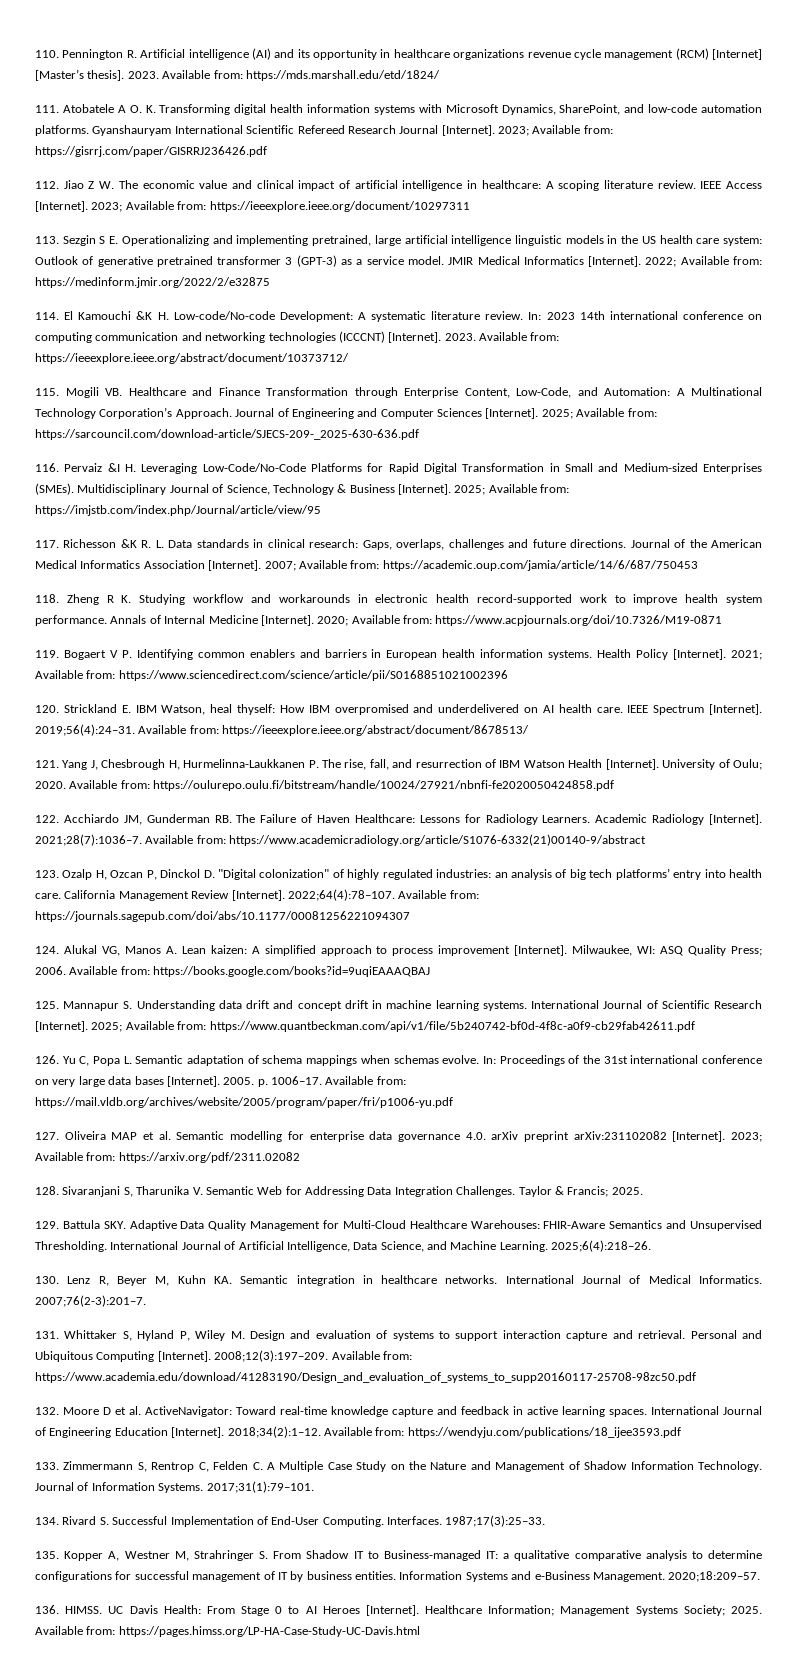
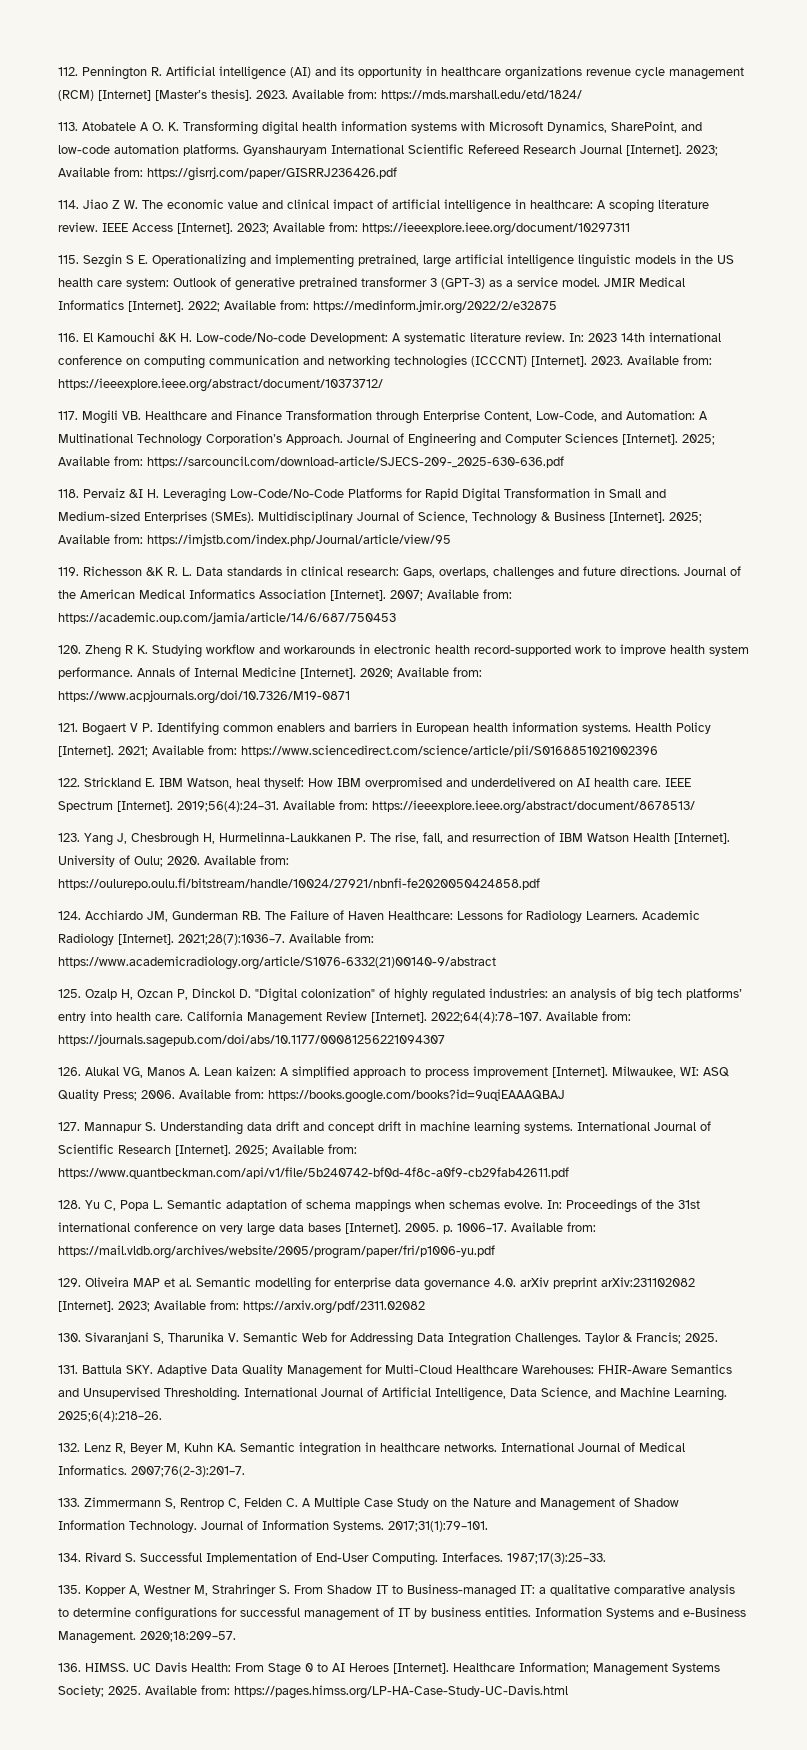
- 110. Pennington R. Artificial intelligence (AI) and its opportunity in healthcare organizations revenue cycle management (RCM) [Internet] [Master’s thesis].
+ 112. Pennington R. Artificial intelligence (AI) and its opportunity in healthcare organizations revenue cycle management (RCM) [Internet] [Master’s thesis].
- 111. Atobatele A O. K. Transforming digital health information systems with Microsoft Dynamics, SharePoint, and low-code automation platforms.
+ 113. Atobatele A O. K. Transforming digital health information systems with Microsoft Dynamics, SharePoint, and low-code automation platforms.
- 112. Jiao Z W. The economic value and clinical impact of artificial intelligence in healthcare: A scoping literature review.
+ 114. Jiao Z W. The economic value and clinical impact of artificial intelligence in healthcare: A scoping literature review.
- 113. Sezgin S E. Operationalizing and implementing pretrained, large artificial intelligence linguistic models in the US health care system: Outlook of generative pretrained transformer 3 (GPT-3) as a service model.
+ 115. Sezgin S E. Operationalizing and implementing pretrained, large artificial intelligence linguistic models in the US health care system: Outlook of generative pretrained transformer 3 (GPT-3) as a service model.
- 114. El Kamouchi &K H. Low-code/No-code Development: A systematic literature review.
+ 116. El Kamouchi &K H. Low-code/No-code Development: A systematic literature review.
- 115. Mogili VB. Healthcare and Finance Transformation through Enterprise Content, Low-Code, and Automation: A Multinational Technology Corporation’s Approach.
+ 117. Mogili VB. Healthcare and Finance Transformation through Enterprise Content, Low-Code, and Automation: A Multinational Technology Corporation’s Approach.
- 116. Pervaiz &I H. Leveraging Low-Code/No-Code Platforms for Rapid Digital Transformation in Small and Medium-sized Enterprises (SMEs).
+ 118. Pervaiz &I H. Leveraging Low-Code/No-Code Platforms for Rapid Digital Transformation in Small and Medium-sized Enterprises (SMEs).
- 117. Richesson &K R. L. Data standards in clinical research: Gaps, overlaps, challenges and future directions.
+ 119. Richesson &K R. L. Data standards in clinical research: Gaps, overlaps, challenges and future directions.
- 118. Zheng R K. Studying workflow and workarounds in electronic health record-supported work to improve health system performance.
+ 120. Zheng R K. Studying workflow and workarounds in electronic health record-supported work to improve health system performance.
- 119. Bogaert V P. Identifying common enablers and barriers in European health information systems.
+ 121. Bogaert V P. Identifying common enablers and barriers in European health information systems.
- 120. Strickland E. IBM Watson, heal thyself: How IBM overpromised and underdelivered on AI health care.
+ 122. Strickland E. IBM Watson, heal thyself: How IBM overpromised and underdelivered on AI health care.
- 121. Yang J, Chesbrough H, Hurmelinna-Laukkanen P. The rise, fall, and resurrection of IBM Watson Health [Internet].
+ 123. Yang J, Chesbrough H, Hurmelinna-Laukkanen P. The rise, fall, and resurrection of IBM Watson Health [Internet].
- 122. Acchiardo JM, Gunderman RB. The Failure of Haven Healthcare: Lessons for Radiology Learners.
+ 124. Acchiardo JM, Gunderman RB. The Failure of Haven Healthcare: Lessons for Radiology Learners.
- 123. Ozalp H, Ozcan P, Dinckol D. "Digital colonization" of highly regulated industries: an analysis of big tech platforms’ entry into health care.
+ 125. Ozalp H, Ozcan P, Dinckol D. "Digital colonization" of highly regulated industries: an analysis of big tech platforms’ entry into health care.
- 124. Alukal VG, Manos A. Lean kaizen: A simplified approach to process improvement [Internet].
+ 126. Alukal VG, Manos A. Lean kaizen: A simplified approach to process improvement [Internet].
- 125. Mannapur S. Understanding data drift and concept drift in machine learning systems.
+ 127. Mannapur S. Understanding data drift and concept drift in machine learning systems.
- 126. Yu C, Popa L. Semantic adaptation of schema mappings when schemas evolve.
+ 128. Yu C, Popa L. Semantic adaptation of schema mappings when schemas evolve.
- 127. Oliveira MAP et al. Semantic modelling for enterprise data governance 4.0. arXiv preprint arXiv:231102082 [Internet].
+ 129. Oliveira MAP et al. Semantic modelling for enterprise data governance 4.0. arXiv preprint arXiv:231102082 [Internet].
- 128. Sivaranjani S, Tharunika V. Semantic Web for Addressing Data Integration Challenges.
+ 130. Sivaranjani S, Tharunika V. Semantic Web for Addressing Data Integration Challenges.
- 129. Battula SKY. Adaptive Data Quality Management for Multi-Cloud Healthcare Warehouses: FHIR-Aware Semantics and Unsupervised Thresholding.
+ 131. Battula SKY. Adaptive Data Quality Management for Multi-Cloud Healthcare Warehouses: FHIR-Aware Semantics and Unsupervised Thresholding.
- 130. Lenz R, Beyer M, Kuhn KA. Semantic integration in healthcare networks.
+ 132. Lenz R, Beyer M, Kuhn KA. Semantic integration in healthcare networks.
- 131. Whittaker S, Hyland P, Wiley M. Design and evaluation of systems to support interaction capture and retrieval. Personal and Ubiquitous Computing [Internet]. 2008;12(3):197–209. Available from: https://www.academia.edu/download/41283190/Design_and_evaluation_of_systems_to_supp20160117-25708-98zc50.pdf
- 132. Moore D et al. ActiveNavigator: Toward real-time knowledge capture and feedback in active learning spaces. International Journal of Engineering Education [Internet]. 2018;34(2):1–12. Available from: https://wendyju.com/publications/18_ijee3593.pdf

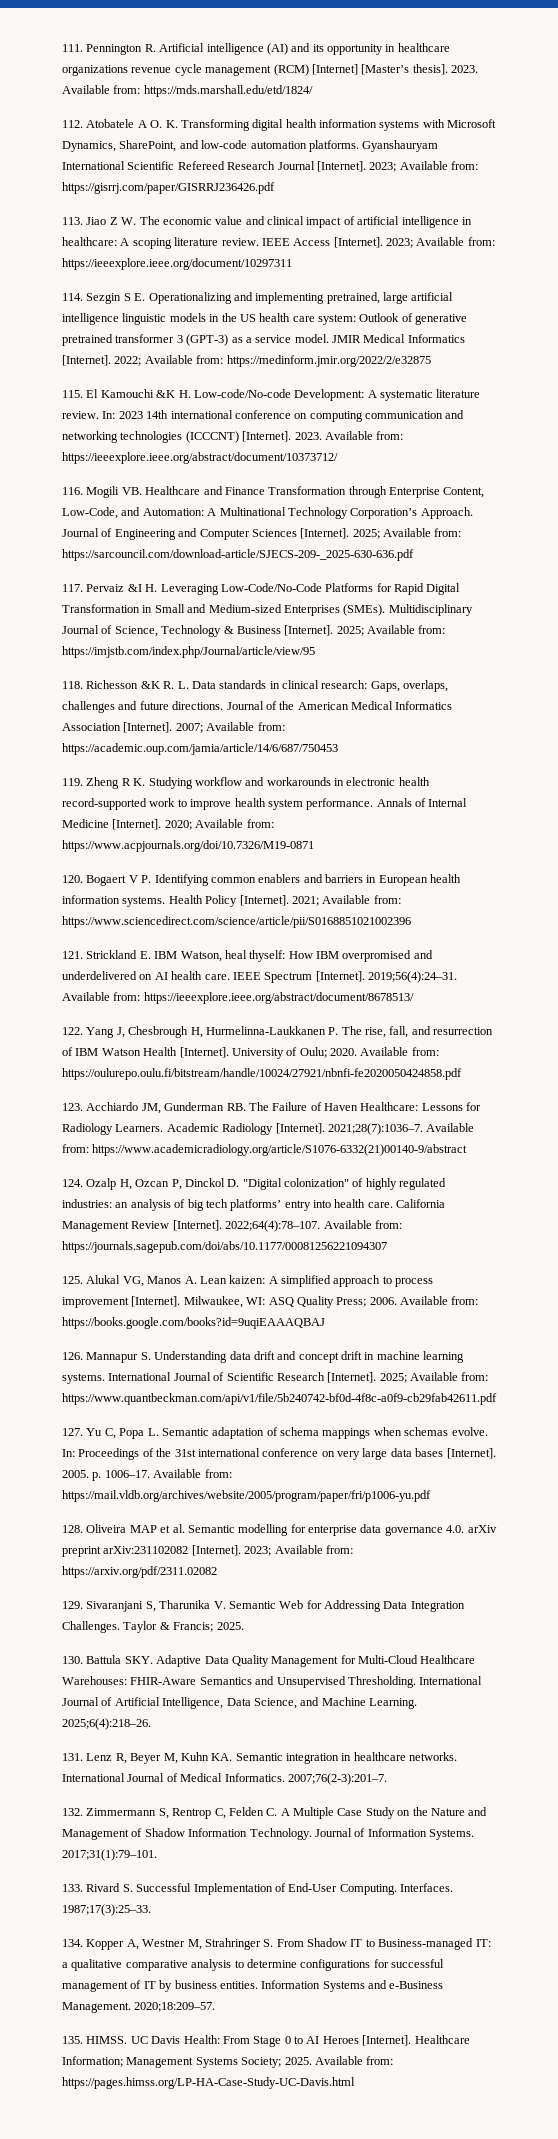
- 112. Pennington R. Artificial intelligence (AI) and its opportunity in healthcare organizations revenue cycle management (RCM) [Internet] [Master’s thesis].
+ 111. Pennington R. Artificial intelligence (AI) and its opportunity in healthcare organizations revenue cycle management (RCM) [Internet] [Master’s thesis].
- 113. Atobatele A O. K. Transforming digital health information systems with Microsoft Dynamics, SharePoint, and low-code automation platforms.
+ 112. Atobatele A O. K. Transforming digital health information systems with Microsoft Dynamics, SharePoint, and low-code automation platforms.
- 114. Jiao Z W. The economic value and clinical impact of artificial intelligence in healthcare: A scoping literature review.
+ 113. Jiao Z W. The economic value and clinical impact of artificial intelligence in healthcare: A scoping literature review.
- 115. Sezgin S E. Operationalizing and implementing pretrained, large artificial intelligence linguistic models in the US health care system: Outlook of generative pretrained transformer 3 (GPT-3) as a service model.
+ 114. Sezgin S E. Operationalizing and implementing pretrained, large artificial intelligence linguistic models in the US health care system: Outlook of generative pretrained transformer 3 (GPT-3) as a service model.
- 116. El Kamouchi &K H. Low-code/No-code Development: A systematic literature review.
+ 115. El Kamouchi &K H. Low-code/No-code Development: A systematic literature review.
- 117. Mogili VB. Healthcare and Finance Transformation through Enterprise Content, Low-Code, and Automation: A Multinational Technology Corporation’s Approach.
+ 116. Mogili VB. Healthcare and Finance Transformation through Enterprise Content, Low-Code, and Automation: A Multinational Technology Corporation’s Approach.
- 118. Pervaiz &I H. Leveraging Low-Code/No-Code Platforms for Rapid Digital Transformation in Small and Medium-sized Enterprises (SMEs).
+ 117. Pervaiz &I H. Leveraging Low-Code/No-Code Platforms for Rapid Digital Transformation in Small and Medium-sized Enterprises (SMEs).
- 119. Richesson &K R. L. Data standards in clinical research: Gaps, overlaps, challenges and future directions.
+ 118. Richesson &K R. L. Data standards in clinical research: Gaps, overlaps, challenges and future directions.
- 120. Zheng R K. Studying workflow and workarounds in electronic health record-supported work to improve health system performance.
+ 119. Zheng R K. Studying workflow and workarounds in electronic health record-supported work to improve health system performance.
- 121. Bogaert V P. Identifying common enablers and barriers in European health information systems.
+ 120. Bogaert V P. Identifying common enablers and barriers in European health information systems.
- 122. Strickland E. IBM Watson, heal thyself: How IBM overpromised and underdelivered on AI health care.
+ 121. Strickland E. IBM Watson, heal thyself: How IBM overpromised and underdelivered on AI health care.
- 123. Yang J, Chesbrough H, Hurmelinna-Laukkanen P. The rise, fall, and resurrection of IBM Watson Health [Internet].
+ 122. Yang J, Chesbrough H, Hurmelinna-Laukkanen P. The rise, fall, and resurrection of IBM Watson Health [Internet].
- 124. Acchiardo JM, Gunderman RB. The Failure of Haven Healthcare: Lessons for Radiology Learners.
+ 123. Acchiardo JM, Gunderman RB. The Failure of Haven Healthcare: Lessons for Radiology Learners.
- 125. Ozalp H, Ozcan P, Dinckol D. "Digital colonization" of highly regulated industries: an analysis of big tech platforms’ entry into health care.
+ 124. Ozalp H, Ozcan P, Dinckol D. "Digital colonization" of highly regulated industries: an analysis of big tech platforms’ entry into health care.
- 126. Alukal VG, Manos A. Lean kaizen: A simplified approach to process improvement [Internet].
+ 125. Alukal VG, Manos A. Lean kaizen: A simplified approach to process improvement [Internet].
- 127. Mannapur S. Understanding data drift and concept drift in machine learning systems.
+ 126. Mannapur S. Understanding data drift and concept drift in machine learning systems.
- 128. Yu C, Popa L. Semantic adaptation of schema mappings when schemas evolve.
+ 127. Yu C, Popa L. Semantic adaptation of schema mappings when schemas evolve.
- 129. Oliveira MAP et al. Semantic modelling for enterprise data governance 4.0. arXiv preprint arXiv:231102082 [Internet].
+ 128. Oliveira MAP et al. Semantic modelling for enterprise data governance 4.0. arXiv preprint arXiv:231102082 [Internet].
- 130. Sivaranjani S, Tharunika V. Semantic Web for Addressing Data Integration Challenges.
+ 129. Sivaranjani S, Tharunika V. Semantic Web for Addressing Data Integration Challenges.
- 131. Battula SKY. Adaptive Data Quality Management for Multi-Cloud Healthcare Warehouses: FHIR-Aware Semantics and Unsupervised Thresholding.
+ 130. Battula SKY. Adaptive Data Quality Management for Multi-Cloud Healthcare Warehouses: FHIR-Aware Semantics and Unsupervised Thresholding.
- 132. Lenz R, Beyer M, Kuhn KA. Semantic integration in healthcare networks.
+ 131. Lenz R, Beyer M, Kuhn KA. Semantic integration in healthcare networks.
- 133. Zimmermann S, Rentrop C, Felden C. A Multiple Case Study on the Nature and Management of Shadow Information Technology.
+ 132. Zimmermann S, Rentrop C, Felden C. A Multiple Case Study on the Nature and Management of Shadow Information Technology.
- 134. Rivard S. Successful Implementation of End-User Computing.
+ 133. Rivard S. Successful Implementation of End-User Computing.
- 135. Kopper A, Westner M, Strahringer S. From Shadow IT to Business-managed IT: a qualitative comparative analysis to determine configurations for successful management of IT by business entities.
+ 134. Kopper A, Westner M, Strahringer S. From Shadow IT to Business-managed IT: a qualitative comparative analysis to determine configurations for successful management of IT by business entities.
- 136. HIMSS.
+ 135. HIMSS.

